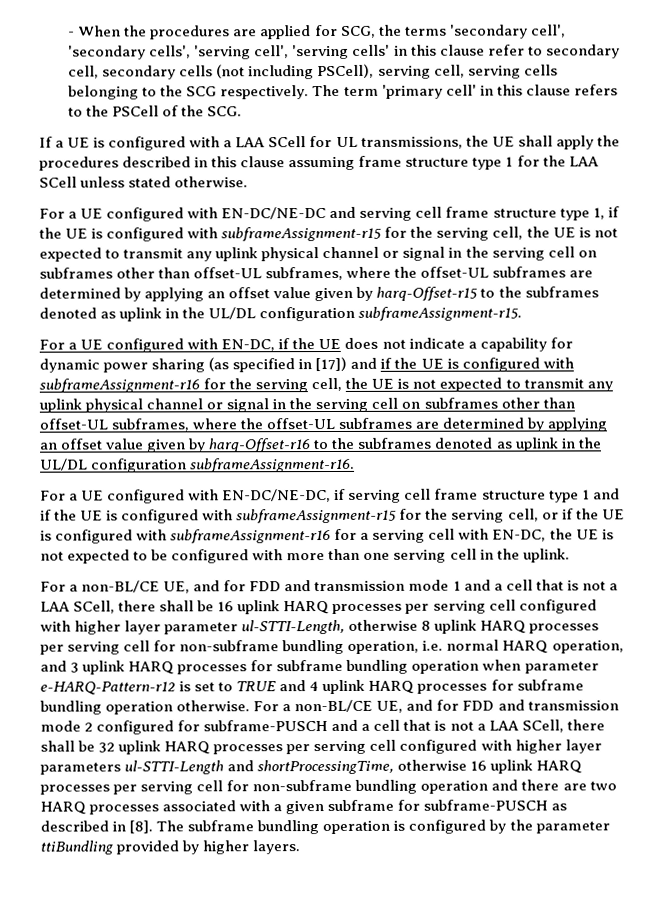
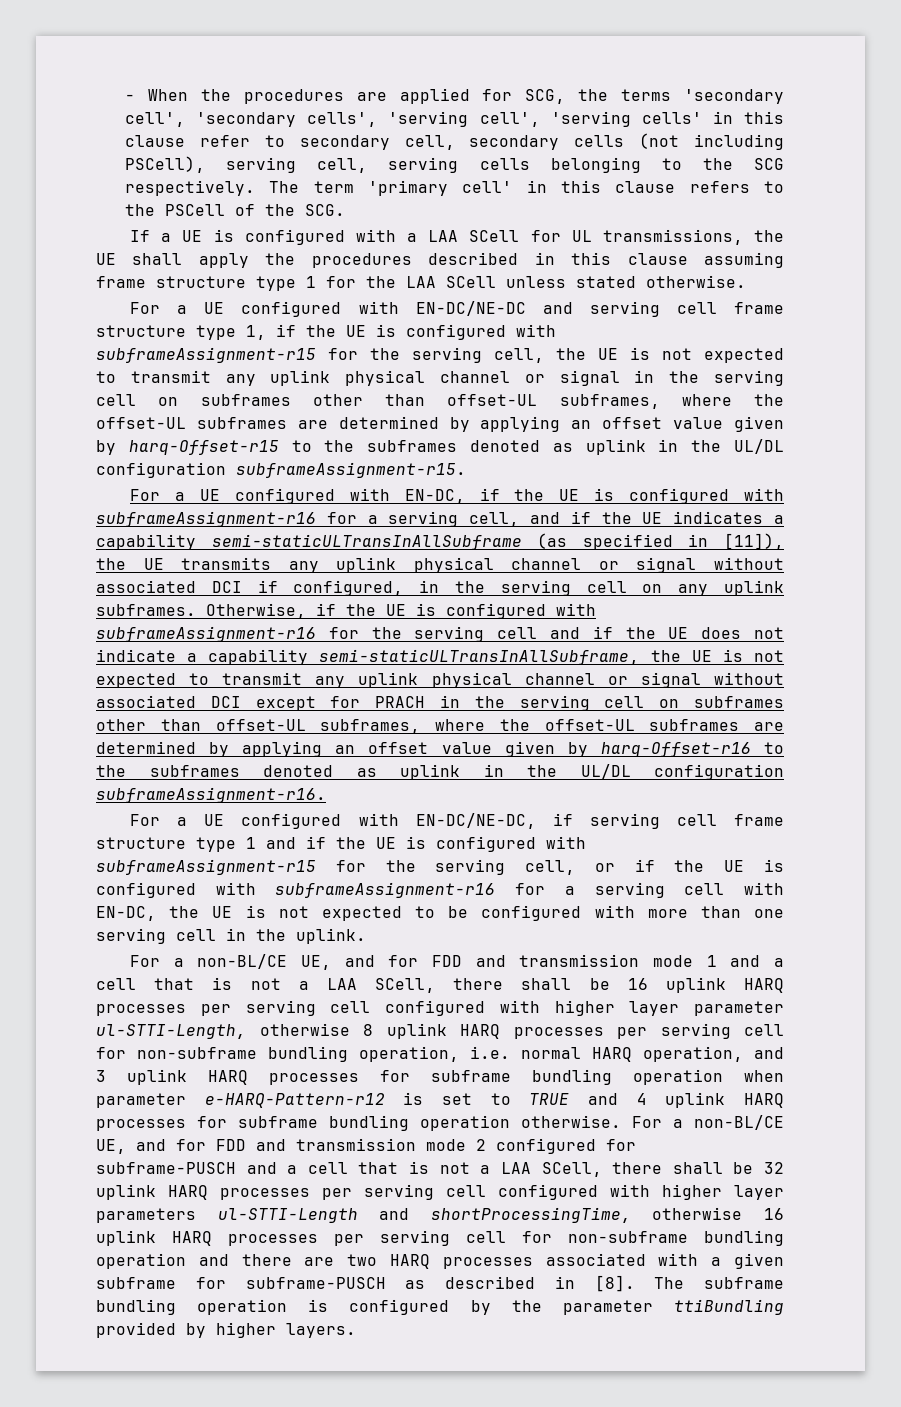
- For a UE configured with EN-DC, if the UE does not indicate a capability for dynamic power sharing (as specified in [17]) and if the UE is configured with subframeAssignment-r16 for the serving cell, the UE is not expected to transmit any uplink physical channel or signal in the serving cell on subframes other than offset-UL subframes, where the offset-UL subframes are determined by applying an offset value given by harq-Offset-r16 to the subframes denoted as uplink in the UL/DL configuration subframeAssignment-r16.
+ For a UE configured with EN-DC, if the UE is configured with subframeAssignment-r16 for a serving cell, and if the UE indicates a capability semi-staticULTransInAllSubframe (as specified in [11]), the UE transmits any uplink physical channel or signal without associated DCI if configured, in the serving cell on any uplink subframes. Otherwise, if the UE is configured with subframeAssignment-r16 for the serving cell and if the UE does not indicate a capability semi-staticULTransInAllSubframe, the UE is not expected to transmit any uplink physical channel or signal without associated DCI except for PRACH in the serving cell on subframes other than offset-UL subframes, where the offset-UL subframes are determined by applying an offset value given by harq-Offset-r16 to the subframes denoted as uplink in the UL/DL configuration subframeAssignment-r16.

